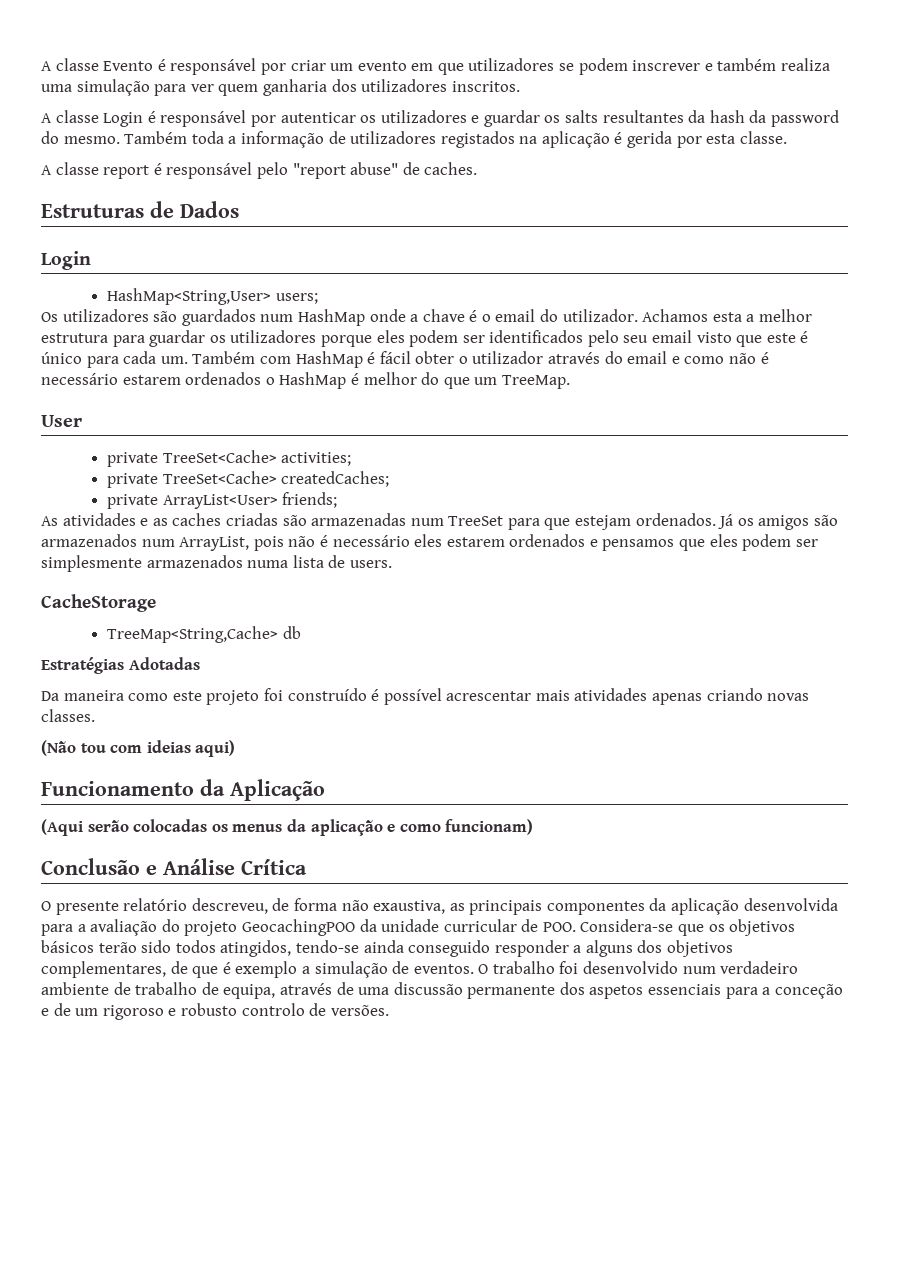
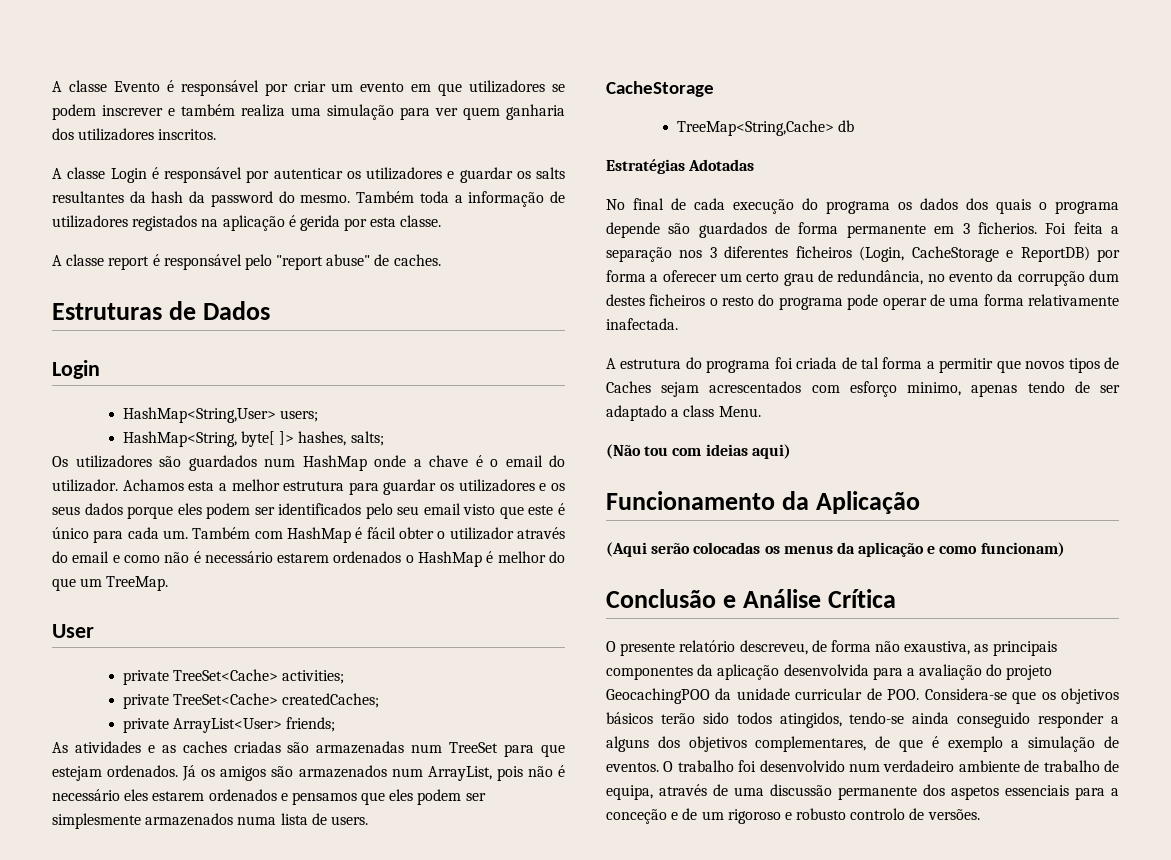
+ HashMap<String, byte[ ]> hashes, salts;
- Achamos esta a melhor estrutura para guardar os utilizadores porque eles podem ser identificados pelo seu email visto que este é único para cada um.
+ Achamos esta a melhor estrutura para guardar os utilizadores e os seus dados porque eles podem ser identificados pelo seu email visto que este é único para cada um.
- Da maneira como este projeto foi construído é possível acrescentar mais atividades apenas criando novas classes.
+ No final de cada execução do programa os dados dos quais o programa depende são guardados de forma permanente em 3 ficherios. Foi feita a separação nos 3 diferentes ficheiros (Login, CacheStorage e ReportDB) por forma a oferecer um certo grau de redundância, no evento da corrupção dum destes ficheiros o resto do programa pode operar de uma forma relativamente inafectada.
+ A estrutura do programa foi criada de tal forma a permitir que novos tipos de Caches sejam acrescentados com esforço minimo, apenas tendo de ser adaptado a class Menu.

